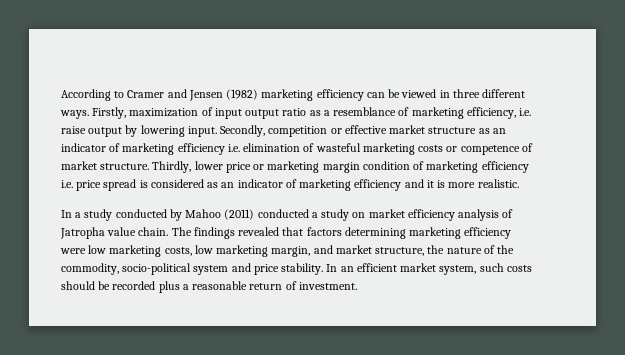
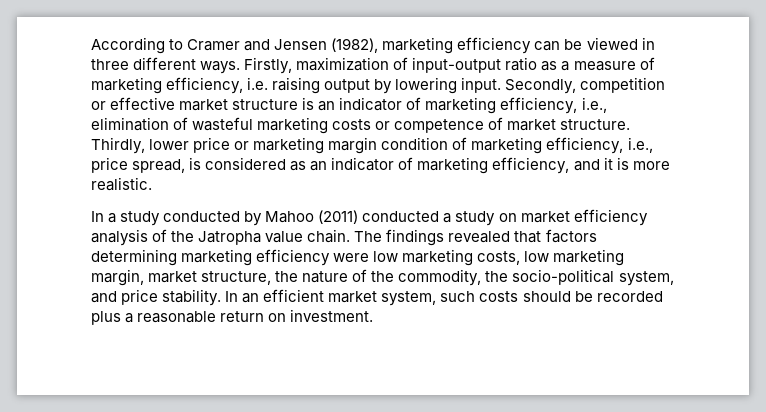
- According to Cramer and Jensen (1982) marketing efficiency can be viewed in three different ways.
+ According to Cramer and Jensen (1982), marketing efficiency can be viewed in three different ways.
- Firstly, maximization of input output ratio as a resemblance of marketing efficiency, i.e. raise output by lowering input.
+ Firstly, maximization of input-output ratio as a measure of marketing efficiency, i.e. raising output by lowering input.
- Secondly, competition or effective market structure as an indicator of marketing efficiency i.e. elimination of wasteful marketing costs or competence of market structure.
+ Secondly, competition or effective market structure is an indicator of marketing efficiency, i.e., elimination of wasteful marketing costs or competence of market structure.
- Thirdly, lower price or marketing margin condition of marketing efficiency i.e. price spread is considered as an indicator of marketing efficiency and it is more realistic.
+ Thirdly, lower price or marketing margin condition of marketing efficiency, i.e., price spread, is considered as an indicator of marketing efficiency, and it is more realistic.
- In a study conducted by Mahoo (2011) conducted a study on market efficiency analysis of Jatropha value chain.
+ In a study conducted by Mahoo (2011) conducted a study on market efficiency analysis of the Jatropha value chain.
- The findings revealed that factors determining marketing efficiency were low marketing costs, low marketing margin, and market structure, the nature of the commodity, socio-political system and price stability.
+ The findings revealed that factors determining marketing efficiency were low marketing costs, low marketing margin, market structure, the nature of the commodity, the socio-political system, and price stability.
- In an efficient market system, such costs should be recorded plus a reasonable return of investment.
+ In an efficient market system, such costs should be recorded plus a reasonable return on investment.

